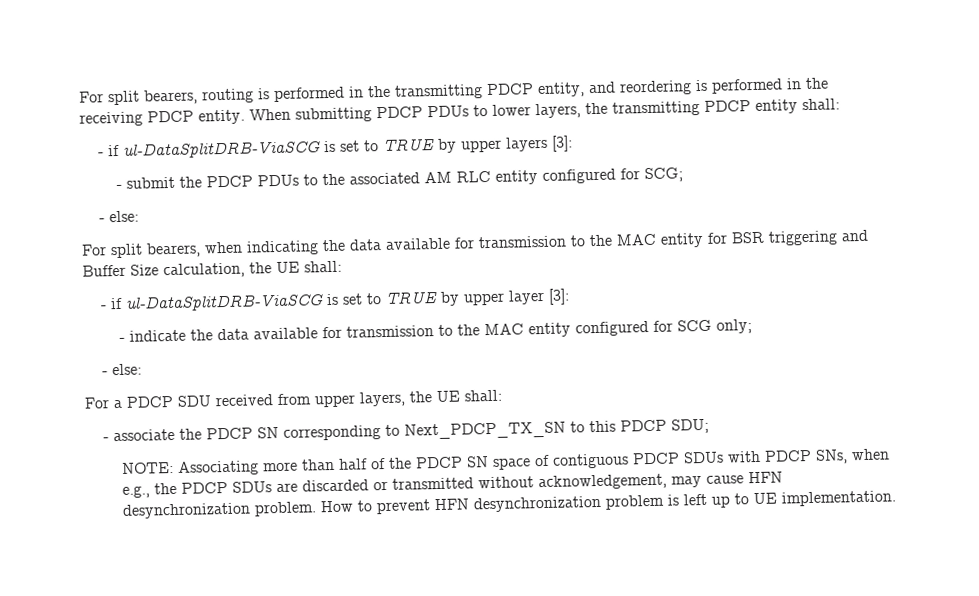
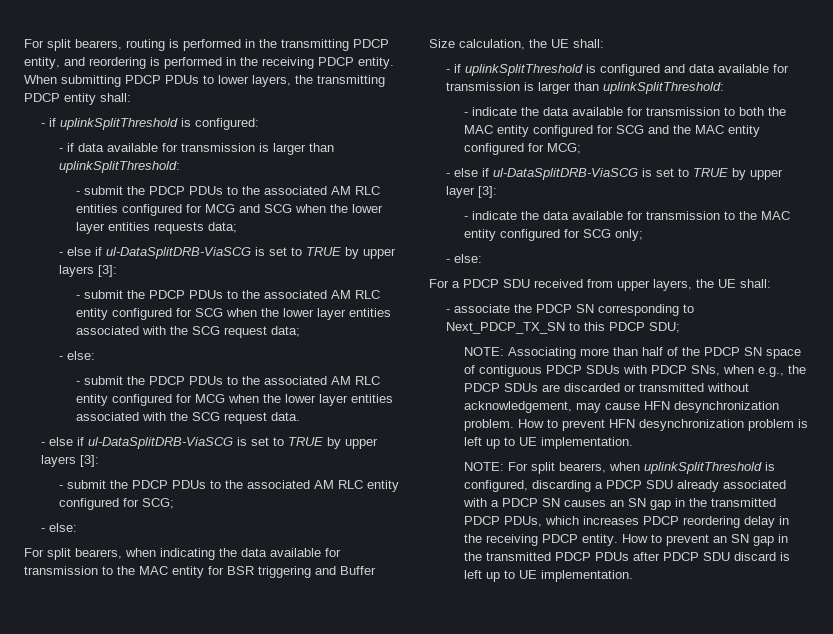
- - if ul-DataSplitDRB-ViaSCG is set to TRUE by upper layers [3]:
+ - if uplinkSplitThreshold is configured:
+ - if data available for transmission is larger than uplinkSplitThreshold:
+ - submit the PDCP PDUs to the associated AM RLC entities configured for MCG and SCG when the lower layer entities requests data;
+ - else if ul-DataSplitDRB-ViaSCG is set to TRUE by upper layers [3]:
+ - submit the PDCP PDUs to the associated AM RLC entity configured for SCG when the lower layer entities associated with the SCG request data;
+ - else:
+ - submit the PDCP PDUs to the associated AM RLC entity configured for MCG when the lower layer entities associated with the SCG request data.
+ - else if ul-DataSplitDRB-ViaSCG is set to TRUE by upper layers [3]:
- - if ul-DataSplitDRB-ViaSCG is set to TRUE by upper layer [3]:
+ - if uplinkSplitThreshold is configured and data available for transmission is larger than uplinkSplitThreshold:
+ - indicate the data available for transmission to both the MAC entity configured for SCG and the MAC entity configured for MCG;
+ - else if ul-DataSplitDRB-ViaSCG is set to TRUE by upper layer [3]:
+ NOTE: For split bearers, when uplinkSplitThreshold is configured, discarding a PDCP SDU already associated with a PDCP SN causes an SN gap in the transmitted PDCP PDUs, which increases PDCP reordering delay in the receiving PDCP entity. How to prevent an SN gap in the transmitted PDCP PDUs after PDCP SDU discard is left up to UE implementation.

